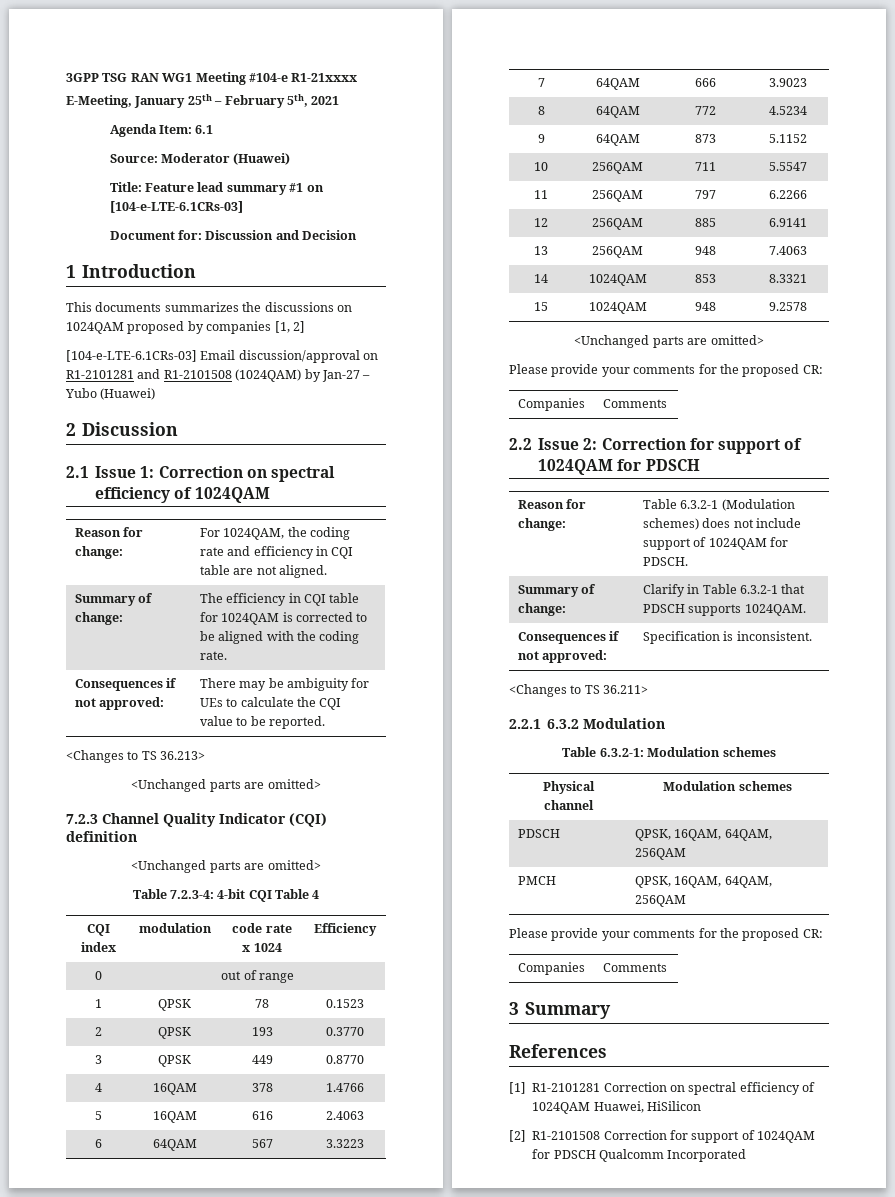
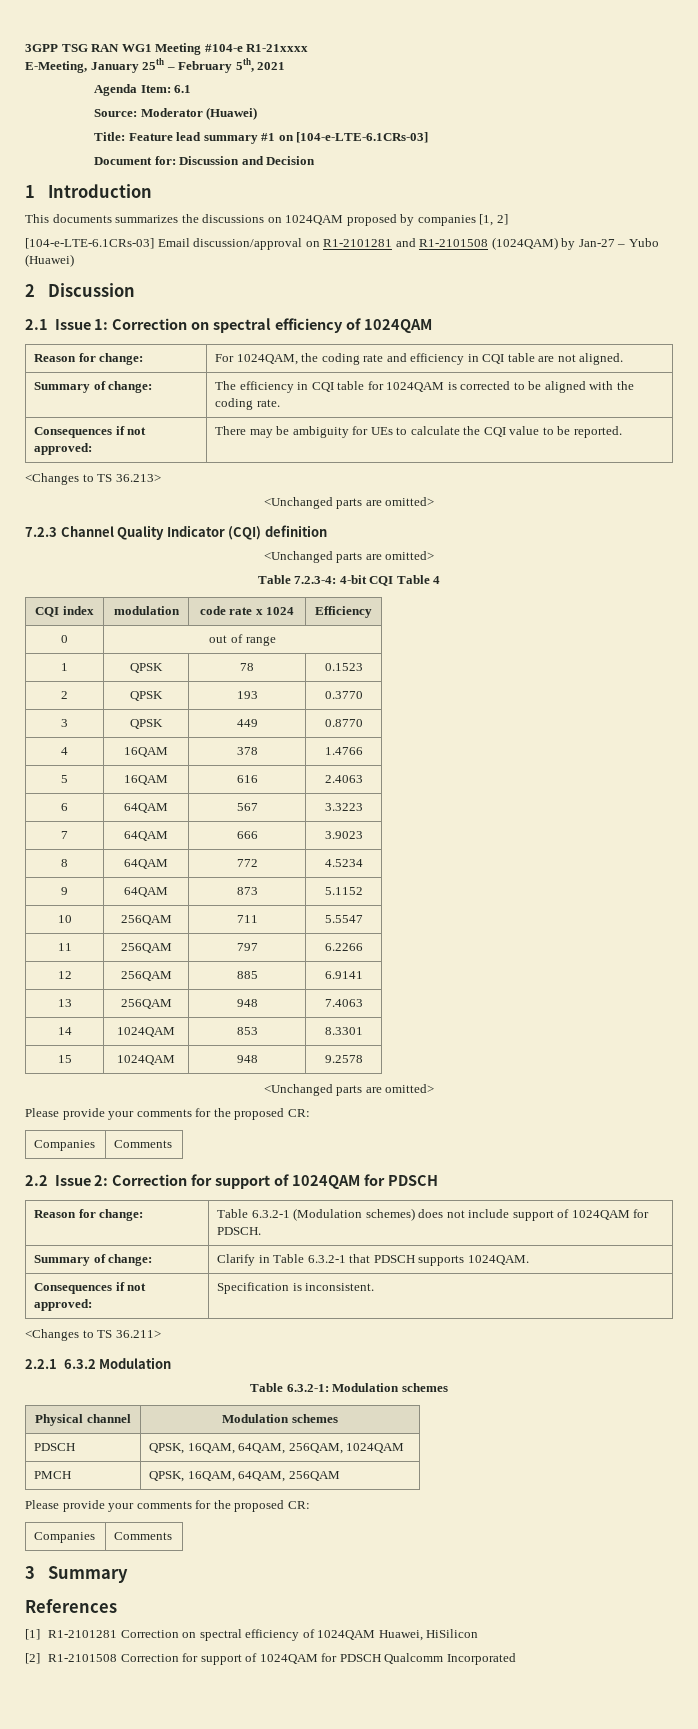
- 14 | 1024QAM | 853 | 8.3321
+ 14 | 1024QAM | 853 | 8.3301
- PDSCH | QPSK, 16QAM, 64QAM, 256QAM
+ PDSCH | QPSK, 16QAM, 64QAM, 256QAM, 1024QAM

